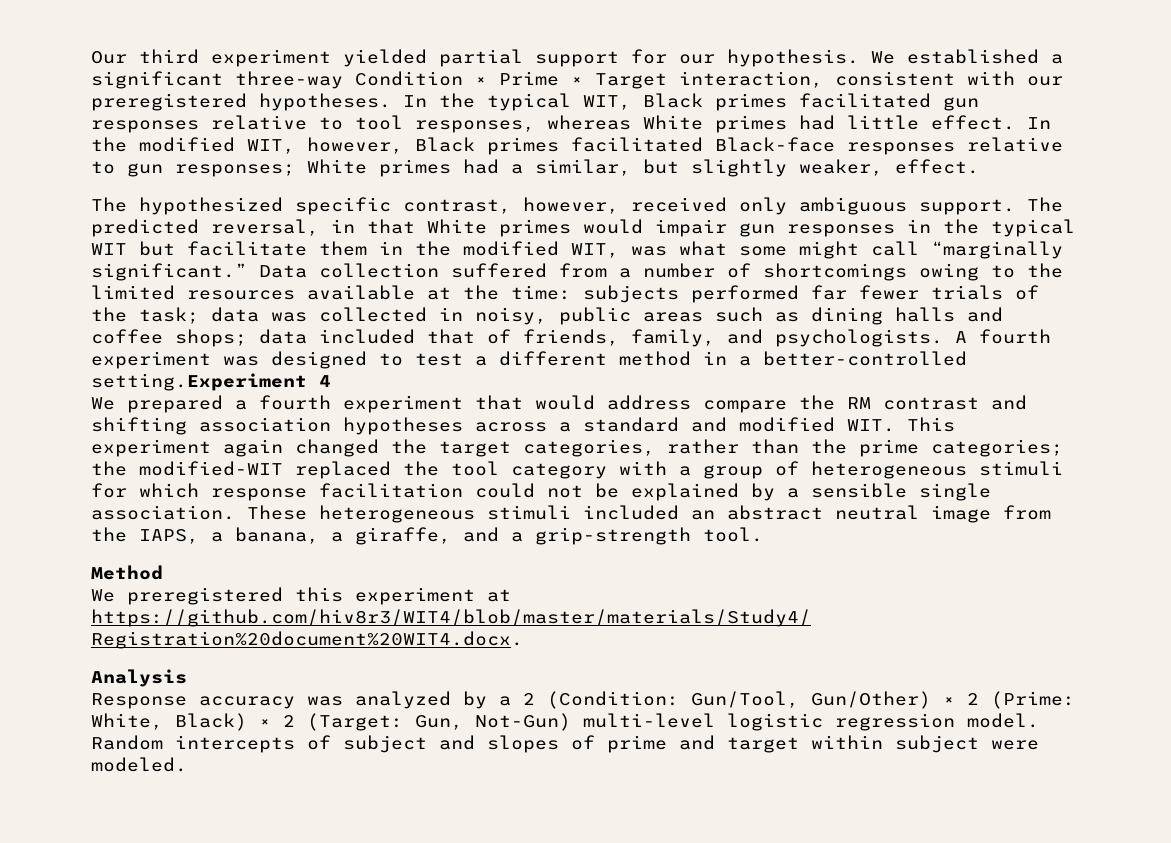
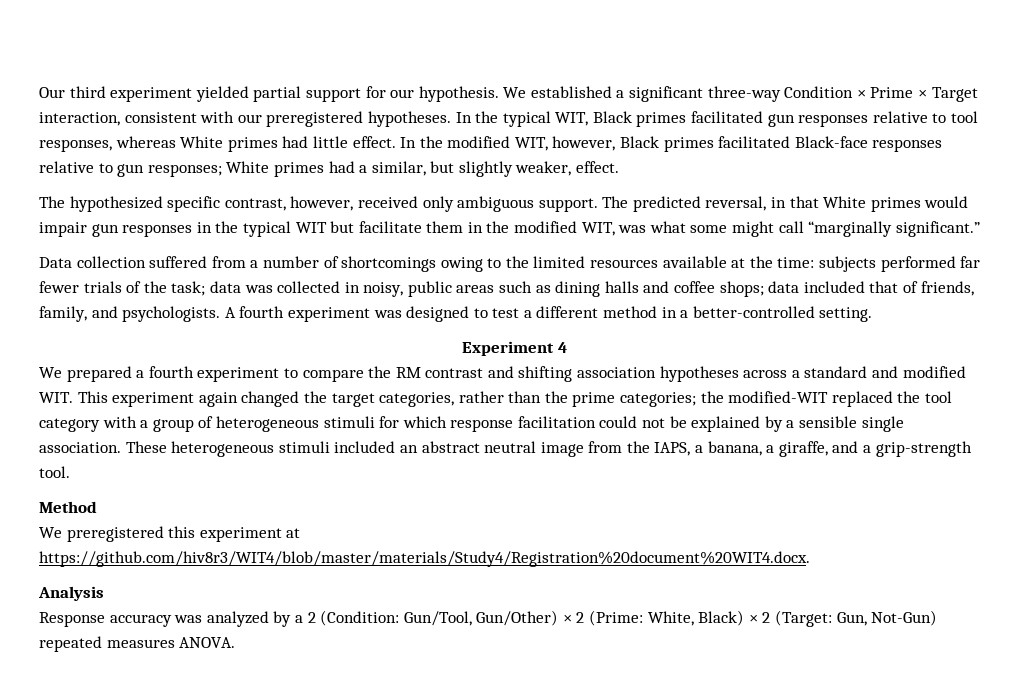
- The predicted reversal, in that White primes would impair gun responses in the typical WIT but facilitate them in the modified WIT, was what some might call “marginally significant.” Data collection suffered from a number of shortcomings owing to the limited resources available at the time:
+ The predicted reversal, in that White primes would impair gun responses in the typical WIT but facilitate them in the modified WIT, was what some might call “marginally significant.”
+ Data collection suffered from a number of shortcomings owing to the limited resources available at the time:
- A fourth experiment was designed to test a different method in a better-controlled setting.Experiment 4
+ A fourth experiment was designed to test a different method in a better-controlled setting.
+ Experiment 4
- We prepared a fourth experiment that would address compare the RM contrast and shifting association hypotheses across a standard and modified WIT. This experiment again changed the target categories, rather than the prime categories; the modified-WIT replaced the tool category with a group of heterogeneous stimuli for which response facilitation could not be explained by a sensible single association.
+ We prepared a fourth experiment to compare the RM contrast and shifting association hypotheses across a standard and modified WIT. This experiment again changed the target categories, rather than the prime categories; the modified-WIT replaced the tool category with a group of heterogeneous stimuli for which response facilitation could not be explained by a sensible single association.
- Response accuracy was analyzed by a 2 (Condition: Gun/Tool, Gun/Other) × 2 (Prime: White, Black) × 2 (Target: Gun, Not-Gun) multi-level logistic regression model. Random intercepts of subject and slopes of prime and target within subject were modeled.
+ Response accuracy was analyzed by a 2 (Condition: Gun/Tool, Gun/Other) × 2 (Prime: White, Black) × 2 (Target: Gun, Not-Gun) repeated measures ANOVA.

